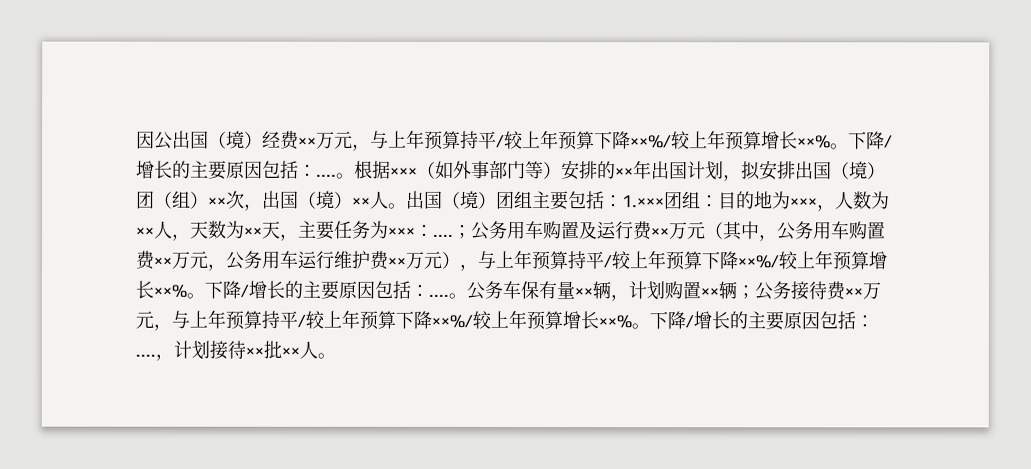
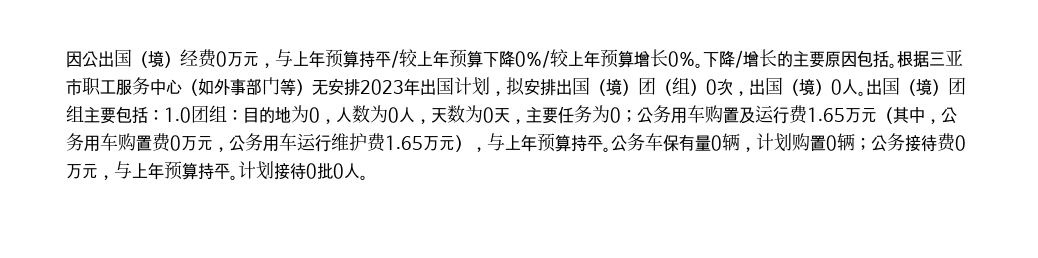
- 因公出国（境）经费××万元，与上年预算持平/较上年预算下降××%/较上年预算增长××%。下降/增长的主要原因包括：....。根据×××（如外事部门等）安排的××年出国计划，拟安排出国（境）团（组）××次，出国（境）××人。
+ 因公出国（境）经费0万元，与上年预算持平/较上年预算下降0%/较上年预算增长0%。下降/增长的主要原因包括。根据三亚市职工服务中心（如外事部门等）无安排2023年出国计划，拟安排出国（境）团（组）0次，出国（境）0人。
- 出国（境）团组主要包括：1.×××团组：目的地为×××，人数为××人，天数为××天，主要任务为×××：....；公务用车购置及运行费××万元（其中，公务用车购置费××万元，公务用车运行维护费××万元），与上年预算持平/较上年预算下降××%/较上年预算增长××%。下降/增长的主要原因包括：....。
+ 出国（境）团组主要包括：1.0团组：目的地为0，人数为0人，天数为0天，主要任务为0；公务用车购置及运行费1.65万元（其中，公务用车购置费0万元，公务用车运行维护费1.65万元），与上年预算持平。
- 公务车保有量××辆，计划购置××辆；公务接待费××万元，与上年预算持平/较上年预算下降××%/较上年预算增长××%。下降/增长的主要原因包括：....，计划接待××批××人。
+ 公务车保有量0辆，计划购置0辆；公务接待费0万元，与上年预算持平。计划接待0批0人。

